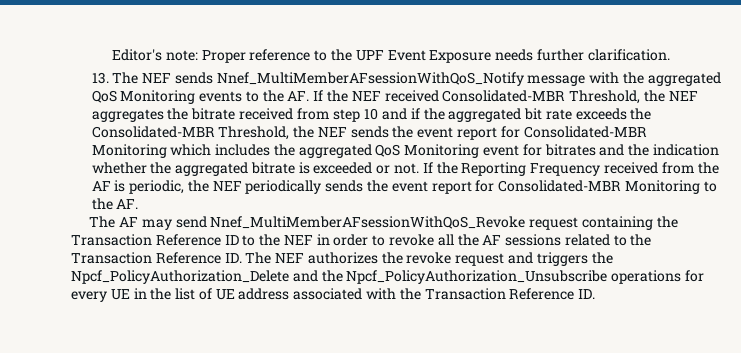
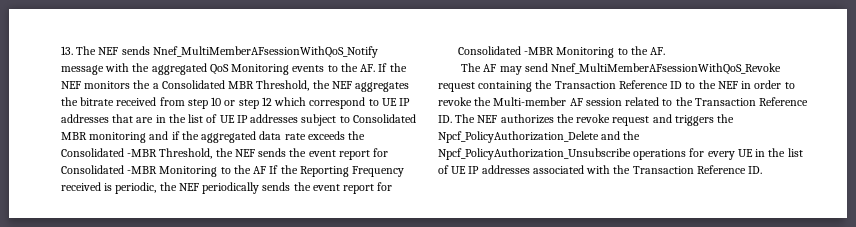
- Editor's note: Proper reference to the UPF Event Exposure needs further clarification.
- 13. The NEF sends Nnef_MultiMemberAFsessionWithQoS_Notify message with the aggregated QoS Monitoring events to the AF. If the NEF received Consolidated-MBR Threshold, the NEF aggregates the bitrate received from step 10 and if the aggregated bit rate exceeds the Consolidated-MBR Threshold, the NEF sends the event report for Consolidated-MBR Monitoring which includes the aggregated QoS Monitoring event for bitrates and the indication whether the aggregated bitrate is exceeded or not. If the Reporting Frequency received from the AF is periodic, the NEF periodically sends the event report for Consolidated-MBR Monitoring to the AF.
+ 13. The NEF sends Nnef_MultiMemberAFsessionWithQoS_Notify message with the aggregated QoS Monitoring events to the AF. If the NEF monitors the a Consolidated MBR Threshold, the NEF aggregates the bitrate received from step 10 or step 12 which correspond to UE IP addresses that are in the list of UE IP addresses subject to Consolidated MBR monitoring and if the aggregated data rate exceeds the Consolidated -MBR Threshold, the NEF sends the event report for Consolidated -MBR Monitoring to the AF If the Reporting Frequency received is periodic, the NEF periodically sends the event report for Consolidated -MBR Monitoring to the AF.
- The AF may send Nnef_MultiMemberAFsessionWithQoS_Revoke request containing the Transaction Reference ID to the NEF in order to revoke all the AF sessions related to the Transaction Reference ID. The NEF authorizes the revoke request and triggers the Npcf_PolicyAuthorization_Delete and the Npcf_PolicyAuthorization_Unsubscribe operations for every UE in the list of UE address associated with the Transaction Reference ID.
+ The AF may send Nnef_MultiMemberAFsessionWithQoS_Revoke request containing the Transaction Reference ID to the NEF in order to revoke the Multi-member AF session related to the Transaction Reference ID. The NEF authorizes the revoke request and triggers the Npcf_PolicyAuthorization_Delete and the Npcf_PolicyAuthorization_Unsubscribe operations for every UE in the list of UE IP addresses associated with the Transaction Reference ID.

